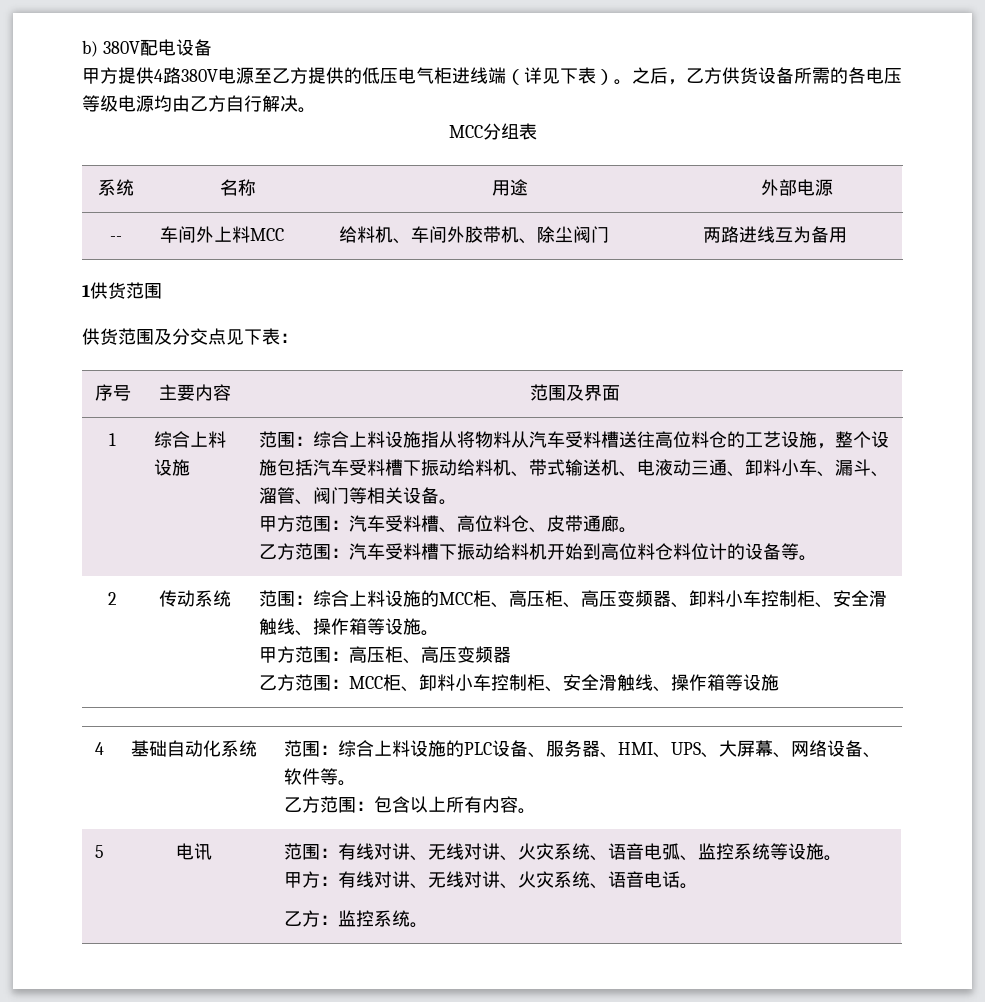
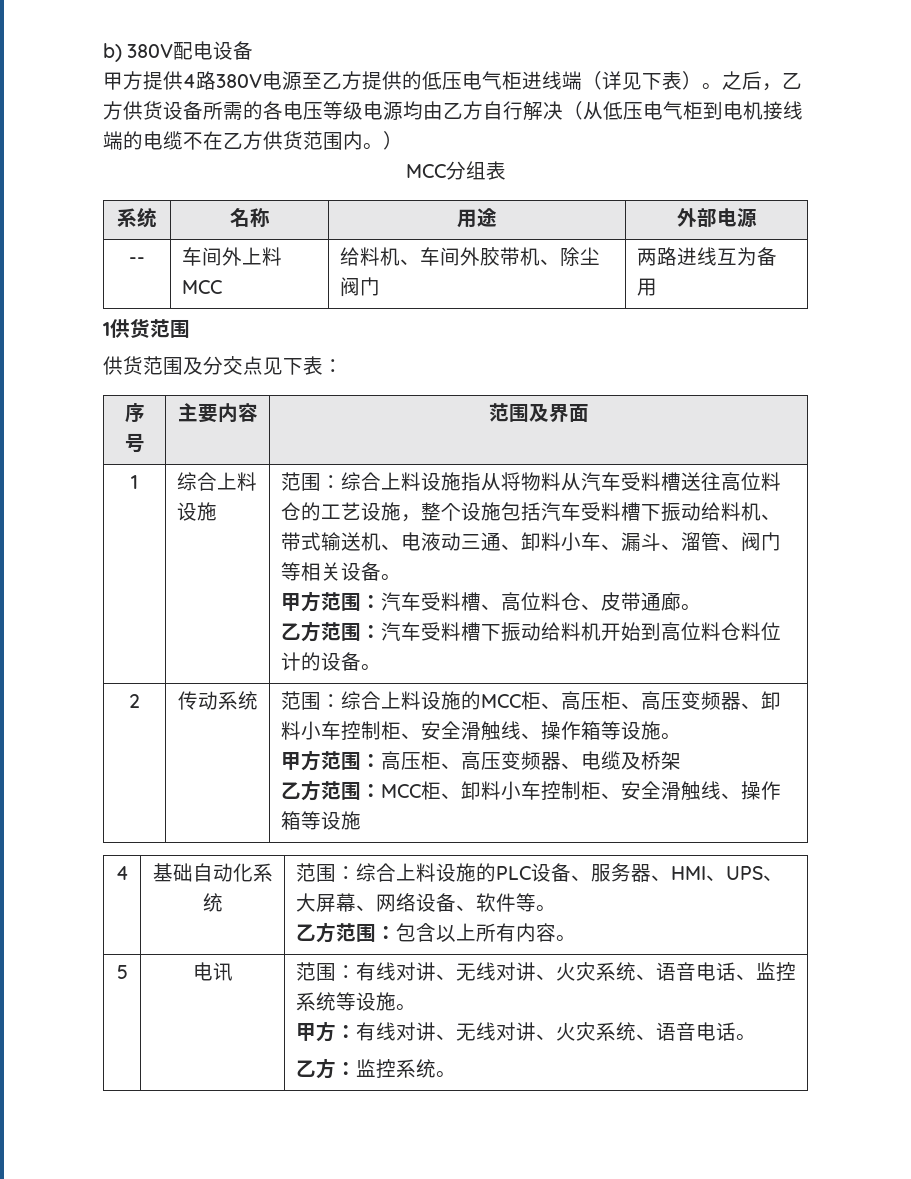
- 之后，乙方供货设备所需的各电压等级电源均由乙方自行解决。
+ 之后，乙方供货设备所需的各电压等级电源均由乙方自行解决（从低压电气柜到电机接线端的电缆不在乙方供货范围内。）
- 乙方范围：汽车受料槽下振动给料机开始到高位料仓料位计的设备等。
+ 乙方范围：汽车受料槽下振动给料机开始到高位料仓料位计的设备。
- 甲方范围：高压柜、高压变频器
+ 甲方范围：高压柜、高压变频器、电缆及桥架
- 5 | 电讯 | 范围：有线对讲、无线对讲、火灾系统、语音电弧、监控系统等设施。
+ 5 | 电讯 | 范围：有线对讲、无线对讲、火灾系统、语音电话、监控系统等设施。

